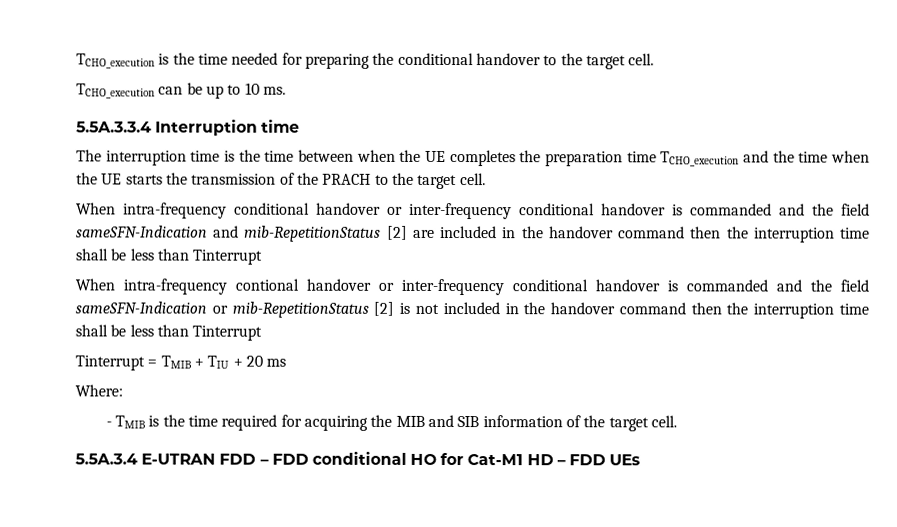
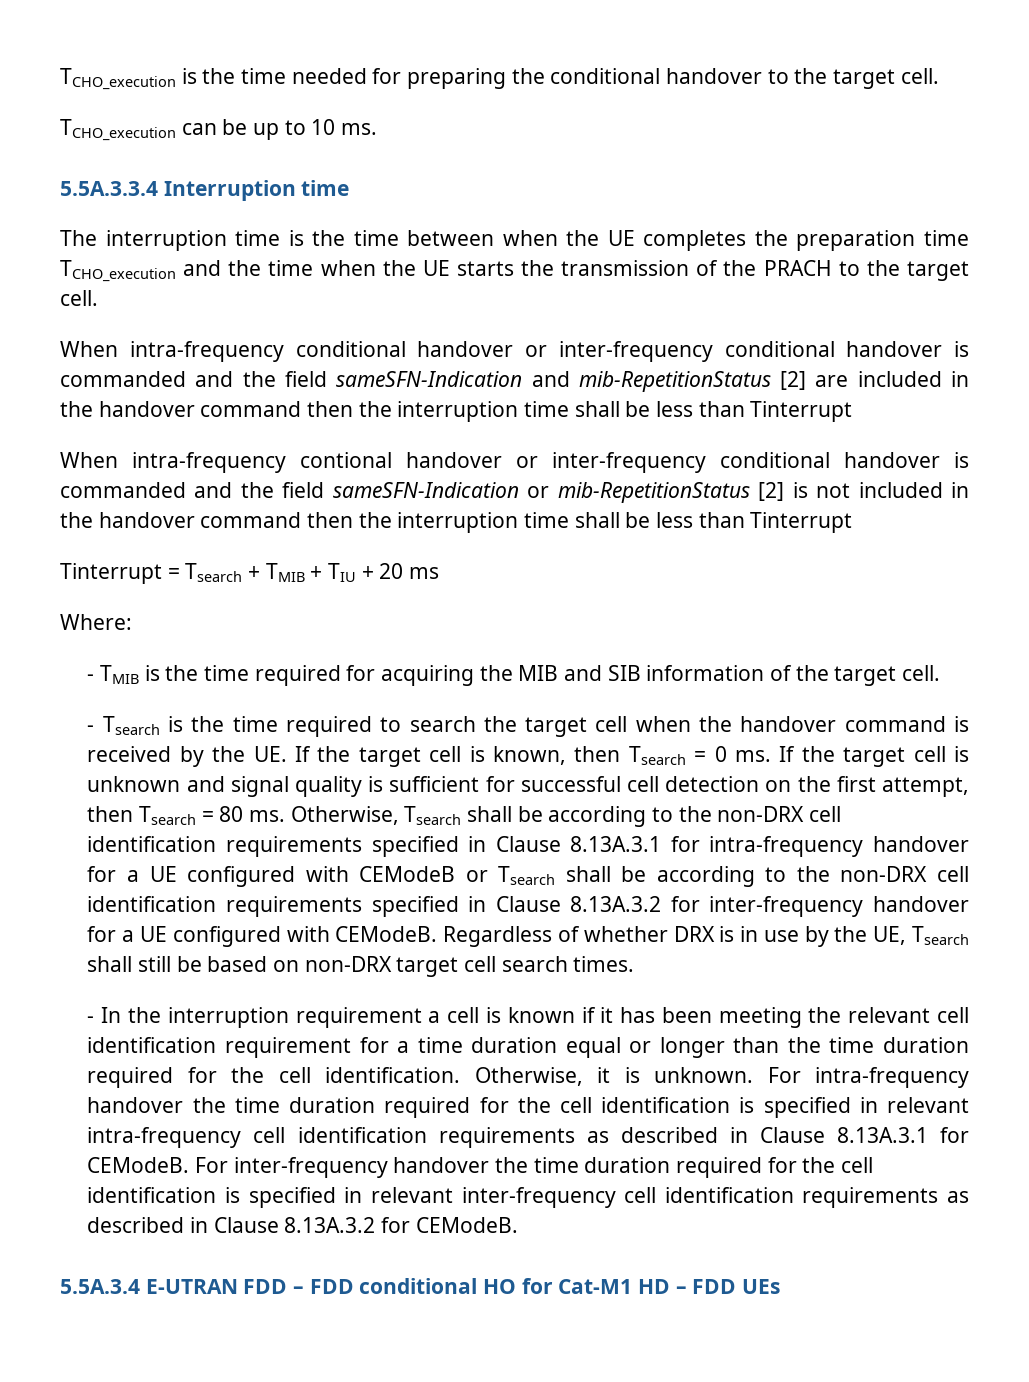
- Tinterrupt = TMIB + TIU + 20 ms
+ Tinterrupt = Tsearch + TMIB + TIU + 20 ms
+ - Tsearch is the time required to search the target cell when the handover command is received by the UE. If the target cell is known, then Tsearch = 0 ms. If the target cell is unknown and signal quality is sufficient for successful cell detection on the first attempt, then Tsearch = 80 ms. Otherwise, Tsearch shall be according to the non-DRX cell identification requirements specified in Clause 8.13A.3.1 for intra-frequency handover for a UE configured with CEModeB or Tsearch shall be according to the non-DRX cell identification requirements specified in Clause 8.13A.3.2 for inter-frequency handover for a UE configured with CEModeB. Regardless of whether DRX is in use by the UE, Tsearch shall still be based on non-DRX target cell search times.
+ - In the interruption requirement a cell is known if it has been meeting the relevant cell identification requirement for a time duration equal or longer than the time duration required for the cell identification. Otherwise, it is unknown. For intra-frequency handover the time duration required for the cell identification is specified in relevant intra-frequency cell identification requirements as described in Clause 8.13A.3.1 for CEModeB. For inter-frequency handover the time duration required for the cell identification is specified in relevant inter-frequency cell identification requirements as described in Clause 8.13A.3.2 for CEModeB.

